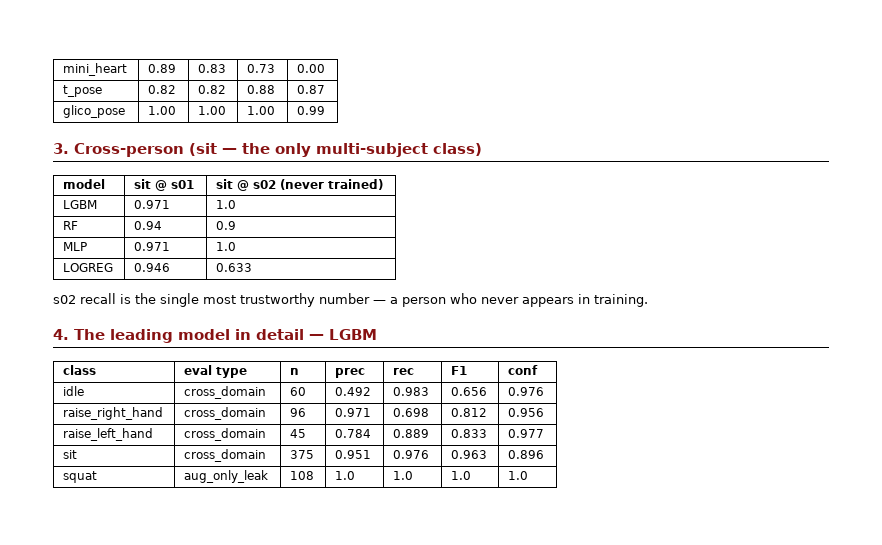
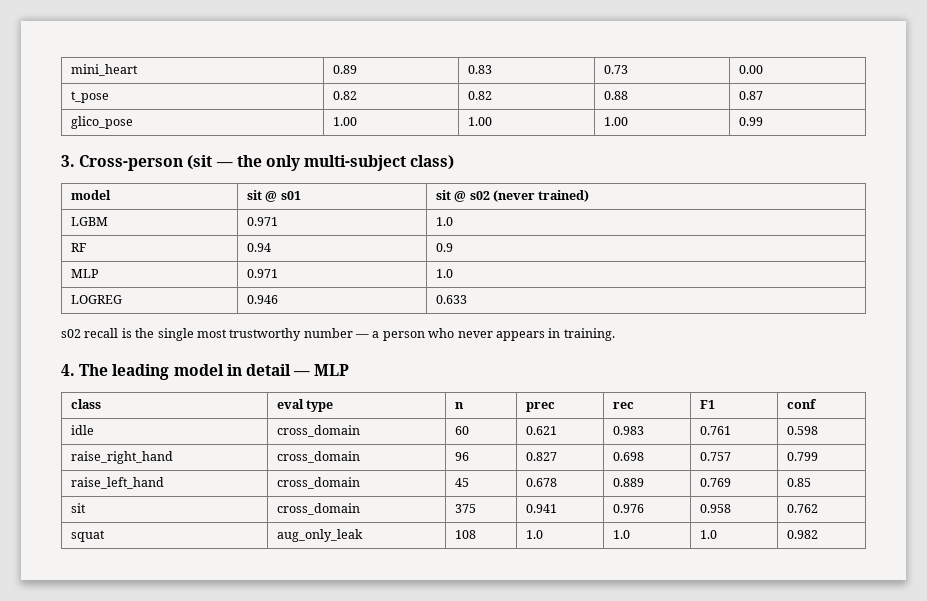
- 4. The leading model in detail — LGBM
+ 4. The leading model in detail — MLP
- idle | cross_domain | 60 | 0.492 | 0.983 | 0.656 | 0.976
+ idle | cross_domain | 60 | 0.621 | 0.983 | 0.761 | 0.598
- raise_right_hand | cross_domain | 96 | 0.971 | 0.698 | 0.812 | 0.956
+ raise_right_hand | cross_domain | 96 | 0.827 | 0.698 | 0.757 | 0.799
- raise_left_hand | cross_domain | 45 | 0.784 | 0.889 | 0.833 | 0.977
+ raise_left_hand | cross_domain | 45 | 0.678 | 0.889 | 0.769 | 0.85
- sit | cross_domain | 375 | 0.951 | 0.976 | 0.963 | 0.896
+ sit | cross_domain | 375 | 0.941 | 0.976 | 0.958 | 0.762
- squat | aug_only_leak | 108 | 1.0 | 1.0 | 1.0 | 1.0
+ squat | aug_only_leak | 108 | 1.0 | 1.0 | 1.0 | 0.982

